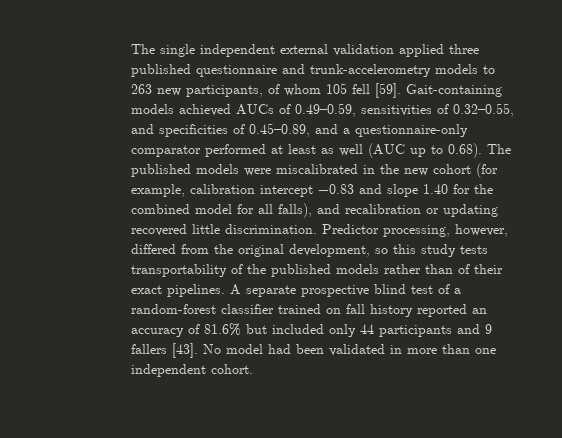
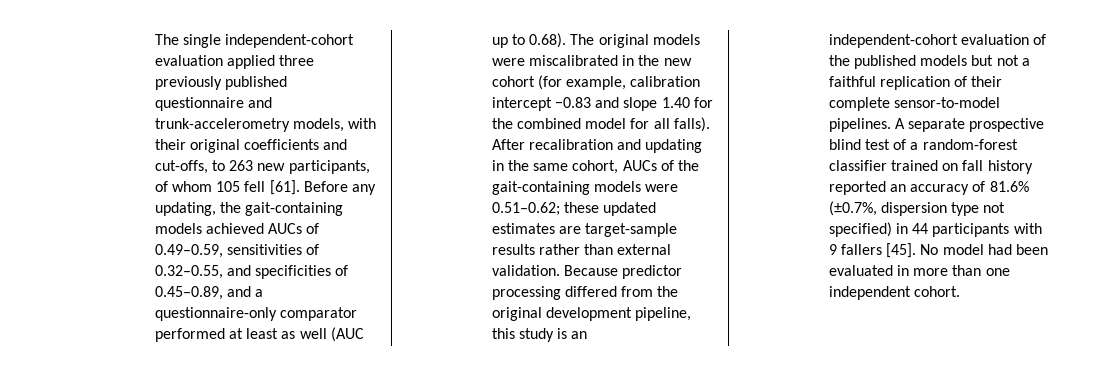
- The single independent external validation applied three published questionnaire and trunk-accelerometry models to 263 new participants, of whom 105 fell [59]. Gait-containing models achieved AUCs of 0.49–0.59, sensitivities of 0.32–0.55, and specificities of 0.45–0.89, and a questionnaire-only comparator performed at least as well (AUC up to 0.68). The published models were miscalibrated in the new cohort (for example, calibration intercept −0.83 and slope 1.40 for the combined model for all falls), and recalibration or updating recovered little discrimination. Predictor processing, however, differed from the original development, so this study tests transportability of the published models rather than of their exact pipelines.
+ The single independent-cohort evaluation applied three previously published questionnaire and trunk-accelerometry models, with their original coefficients and cut-offs, to 263 new participants, of whom 105 fell [61]. Before any updating, the gait-containing models achieved AUCs of 0.49–0.59, sensitivities of 0.32–0.55, and specificities of 0.45–0.89, and a questionnaire-only comparator performed at least as well (AUC up to 0.68). The original models were miscalibrated in the new cohort (for example, calibration intercept −0.83 and slope 1.40 for the combined model for all falls). After recalibration and updating in the same cohort, AUCs of the gait-containing models were 0.51–0.62; these updated estimates are target-sample results rather than external validation. Because predictor processing differed from the original development pipeline, this study is an independent-cohort evaluation of the published models but not a faithful replication of their complete sensor-to-model pipelines.
- A separate prospective blind test of a random-forest classifier trained on fall history reported an accuracy of 81.6% but included only 44 participants and 9 fallers [43].
+ A separate prospective blind test of a random-forest classifier trained on fall history reported an accuracy of 81.6% (±0.7%, dispersion type not specified) in 44 participants with 9 fallers [45].
- No model had been validated in more than one independent cohort.
+ No model had been evaluated in more than one independent cohort.

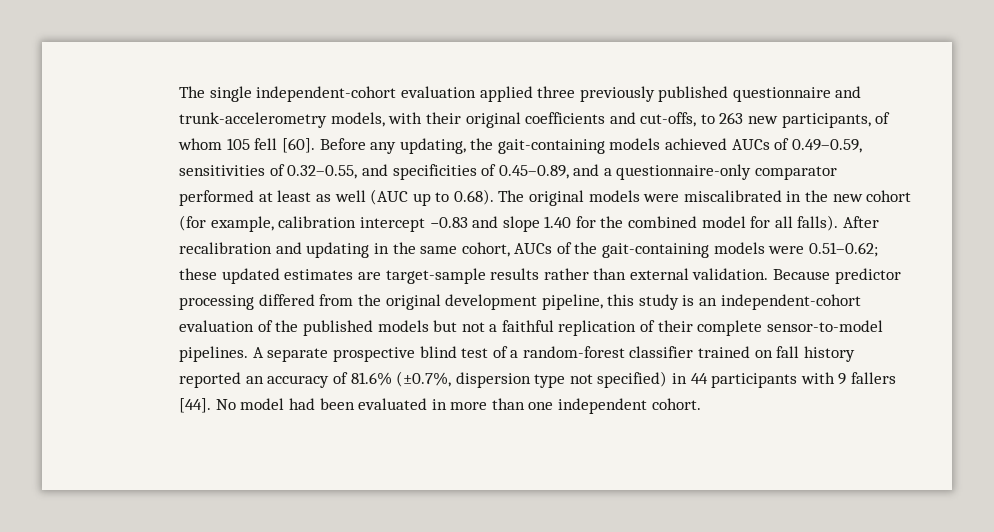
- The single independent-cohort evaluation applied three previously published questionnaire and trunk-accelerometry models, with their original coefficients and cut-offs, to 263 new participants, of whom 105 fell [61].
+ The single independent-cohort evaluation applied three previously published questionnaire and trunk-accelerometry models, with their original coefficients and cut-offs, to 263 new participants, of whom 105 fell [60].
- A separate prospective blind test of a random-forest classifier trained on fall history reported an accuracy of 81.6% (±0.7%, dispersion type not specified) in 44 participants with 9 fallers [45].
+ A separate prospective blind test of a random-forest classifier trained on fall history reported an accuracy of 81.6% (±0.7%, dispersion type not specified) in 44 participants with 9 fallers [44].

